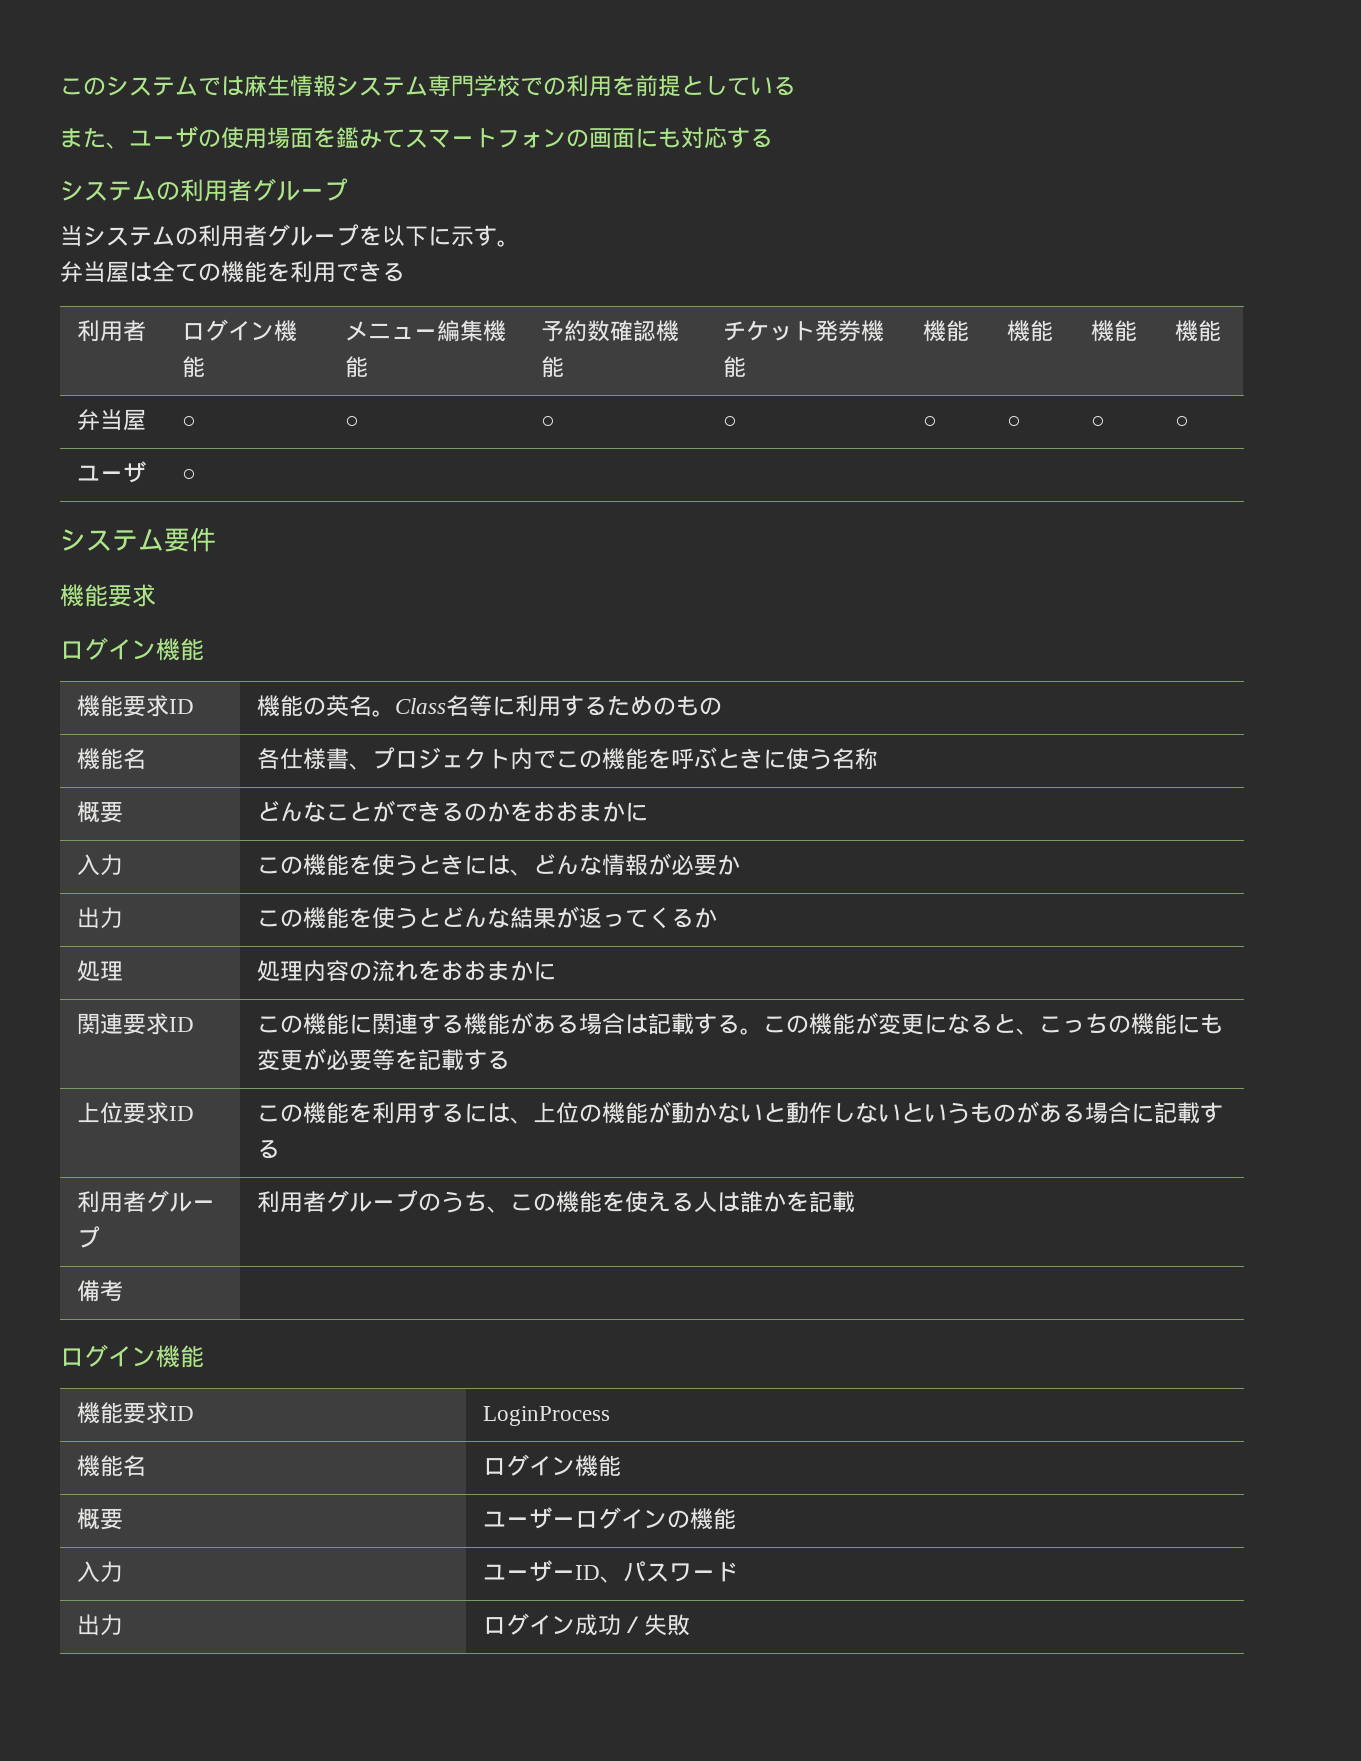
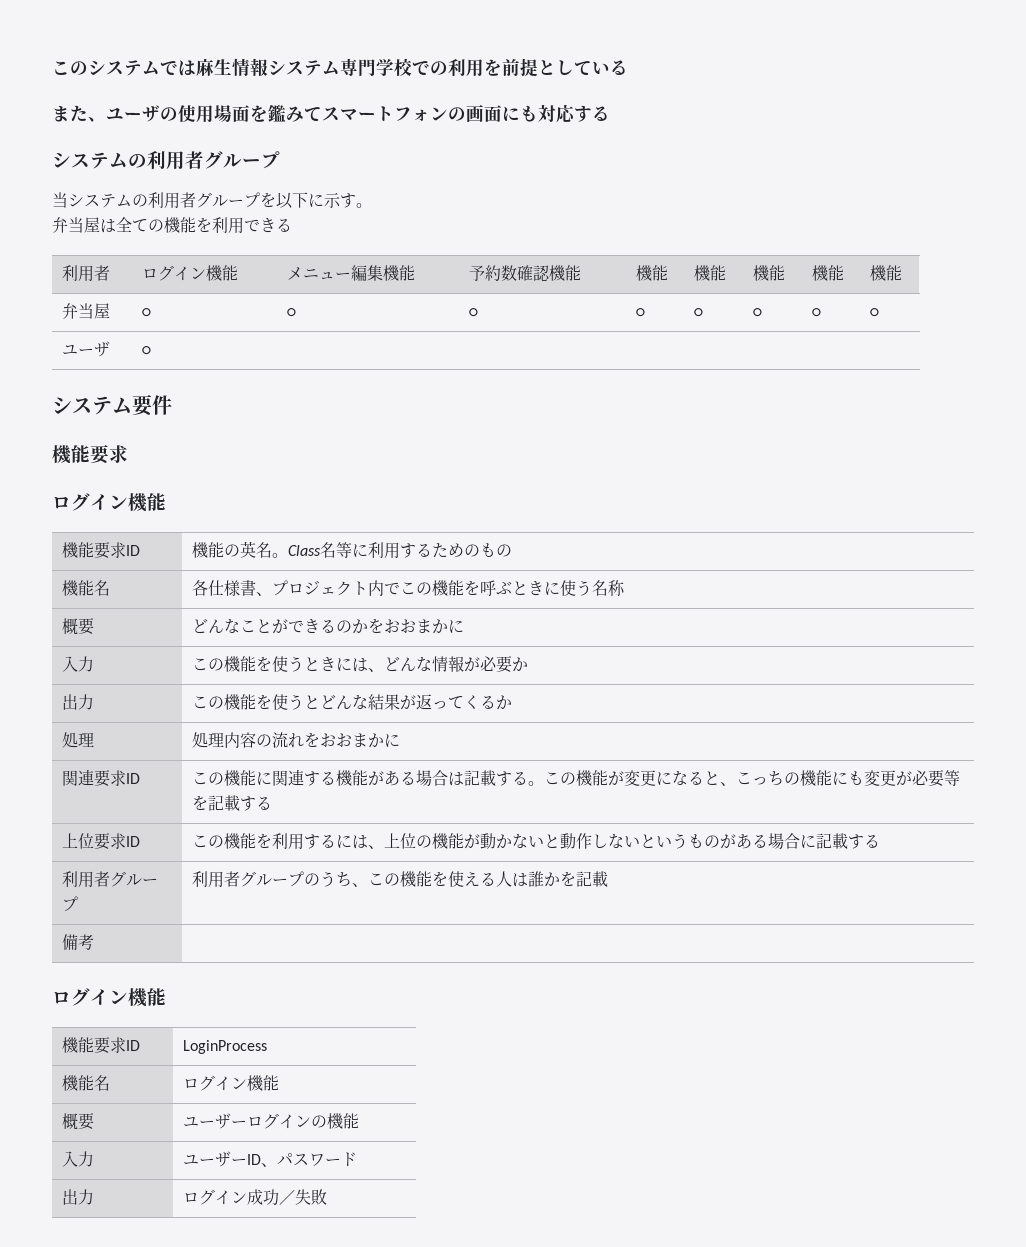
- 利用者 | ログイン機能 | メニュー編集機能 | 予約数確認機能 | チケット発券機能 | 機能 | 機能 | 機能 | 機能
+ 利用者 | ログイン機能 | メニュー編集機能 | 予約数確認機能 | 機能 | 機能 | 機能 | 機能 | 機能

